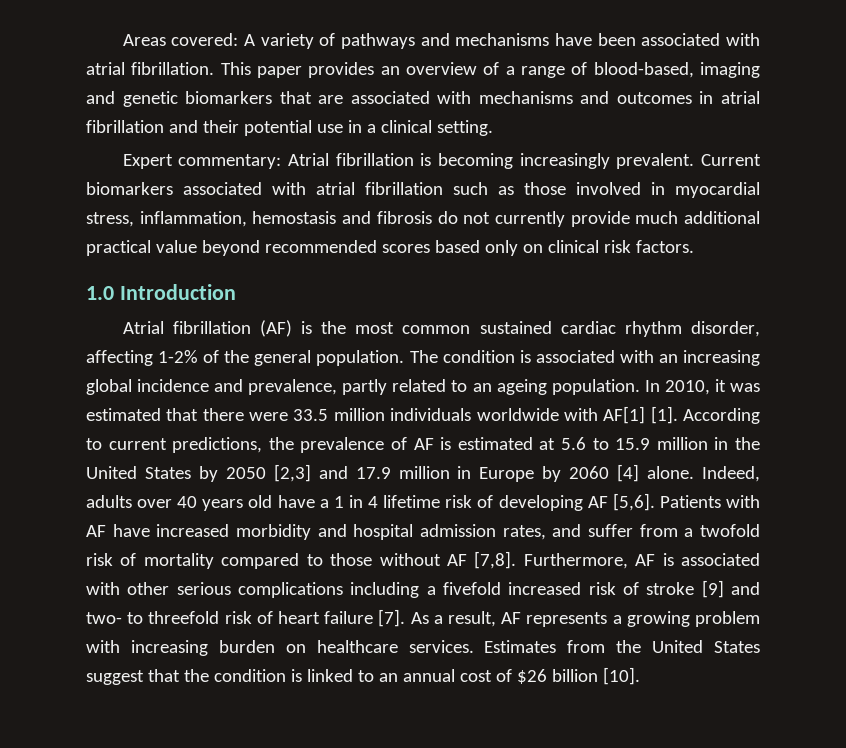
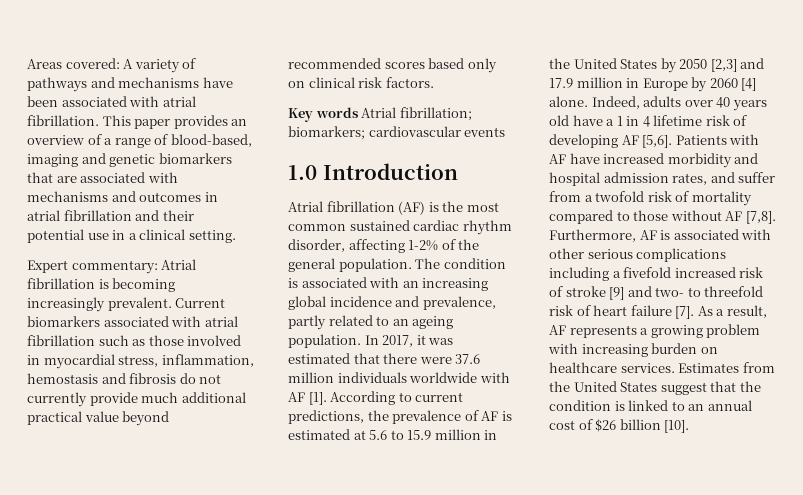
+ Key words Atrial fibrillation; biomarkers; cardiovascular events
- In 2010, it was estimated that there were 33.5 million individuals worldwide with AF[1] [1].
+ In 2017, it was estimated that there were 37.6 million individuals worldwide with AF [1].

